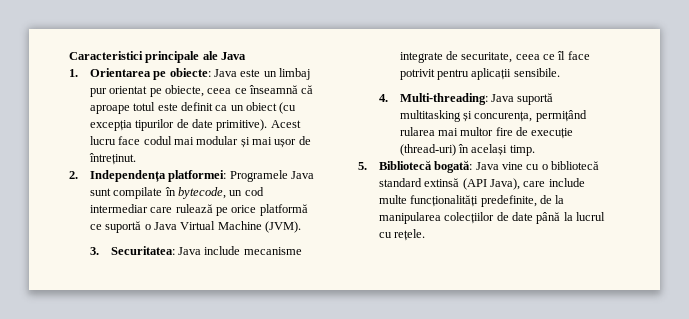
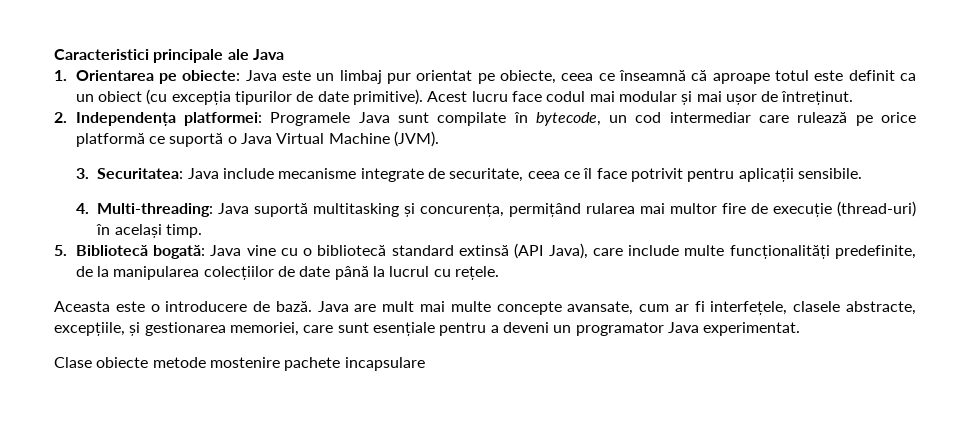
+ Aceasta este o introducere de bază. Java are mult mai multe concepte avansate, cum ar fi interfețele, clasele abstracte, excepțiile, și gestionarea memoriei, care sunt esențiale pentru a deveni un programator Java experimentat.
+ Clase obiecte metode mostenire pachete incapsulare

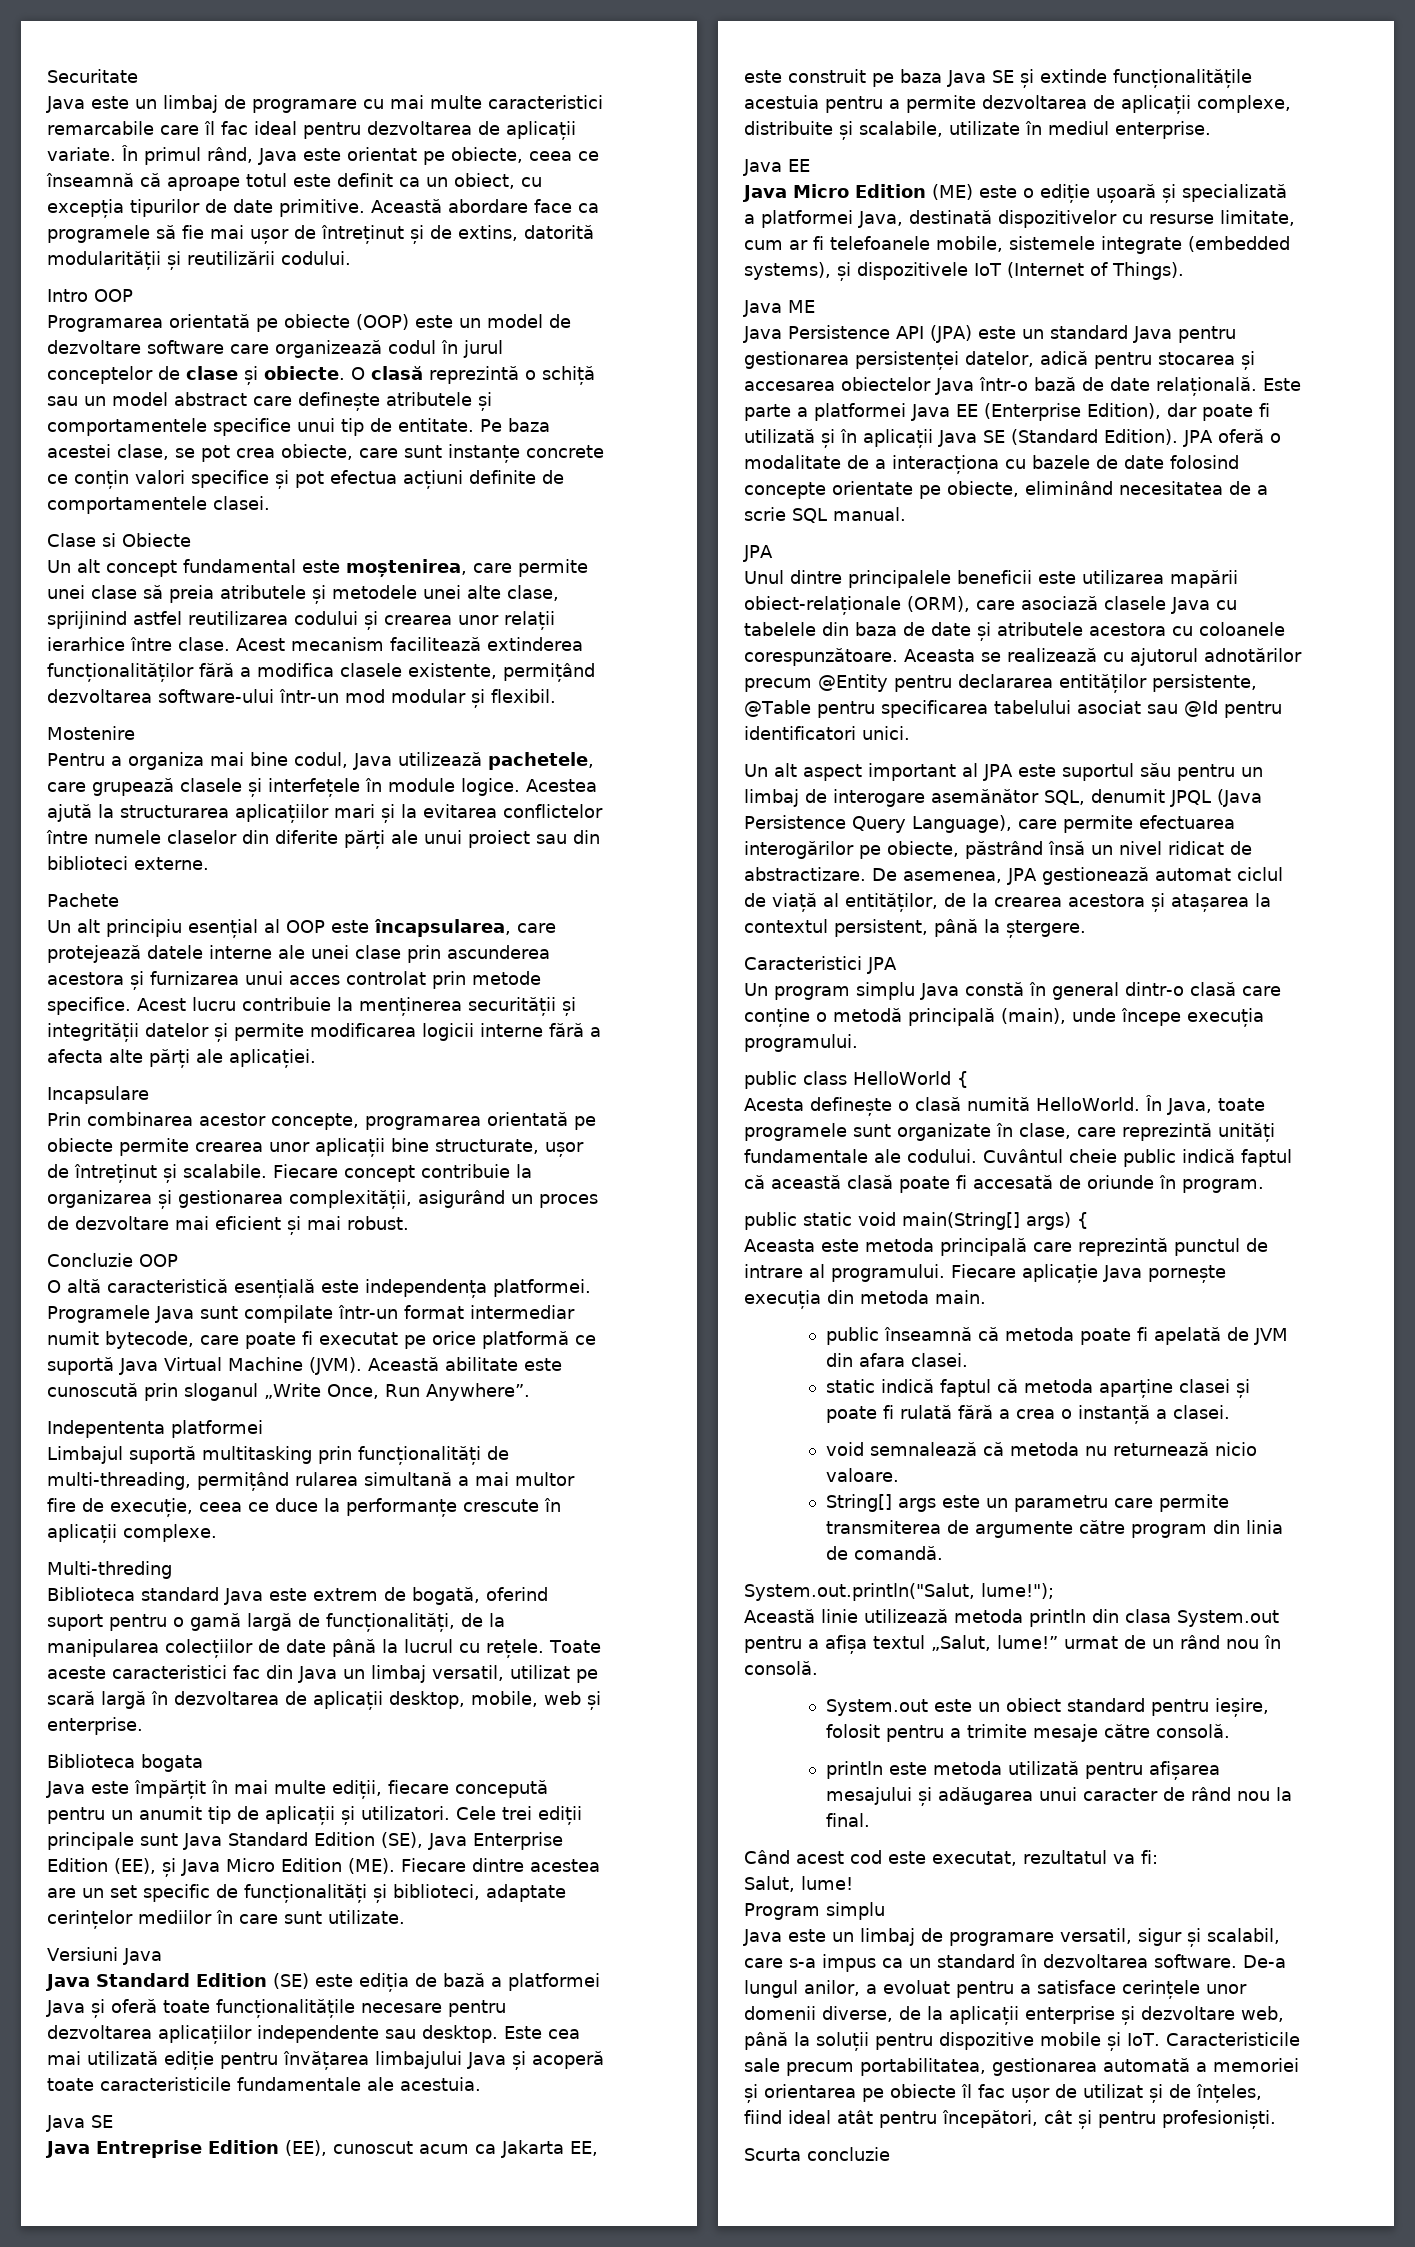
- Caracteristici principale ale Java
- 1. Orientarea pe obiecte: Java este un limbaj pur orientat pe obiecte, ceea ce înseamnă că aproape totul este definit ca un obiect (cu excepția tipurilor de date primitive). Acest lucru face codul mai modular și mai ușor de întreținut.
- 2. Independența platformei: Programele Java sunt compilate în bytecode, un cod intermediar care rulează pe orice platformă ce suportă o Java Virtual Machine (JVM).
- 3. Securitatea: Java include mecanisme integrate de securitate, ceea ce îl face potrivit pentru aplicații sensibile.
- 4. Multi-threading: Java suportă multitasking și concurența, permițând rularea mai multor fire de execuție (thread-uri) în același timp.
- 5. Bibliotecă bogată: Java vine cu o bibliotecă standard extinsă (API Java), care include multe funcționalități predefinite, de la manipularea colecțiilor de date până la lucrul cu rețele.
- Aceasta este o introducere de bază. Java are mult mai multe concepte avansate, cum ar fi interfețele, clasele abstracte, excepțiile, și gestionarea memoriei, care sunt esențiale pentru a deveni un programator Java experimentat.
- Clase obiecte metode mostenire pachete incapsulare
+ Securitate
+ Java este un limbaj de programare cu mai multe caracteristici remarcabile care îl fac ideal pentru dezvoltarea de aplicații variate. În primul rând, Java este orientat pe obiecte, ceea ce înseamnă că aproape totul este definit ca un obiect, cu excepția tipurilor de date primitive. Această abordare face ca programele să fie mai ușor de întreținut și de extins, datorită modularității și reutilizării codului.
+ Intro OOP
+ Programarea orientată pe obiecte (OOP) este un model de dezvoltare software care organizează codul în jurul conceptelor de clase și obiecte. O clasă reprezintă o schiță sau un model abstract care definește atributele și comportamentele specifice unui tip de entitate. Pe baza acestei clase, se pot crea obiecte, care sunt instanțe concrete ce conțin valori specifice și pot efectua acțiuni definite de comportamentele clasei.
+ Clase si Obiecte
+ Un alt concept fundamental este moștenirea, care permite unei clase să preia atributele și metodele unei alte clase, sprijinind astfel reutilizarea codului și crearea unor relații ierarhice între clase. Acest mecanism facilitează extinderea funcționalităților fără a modifica clasele existente, permițând dezvoltarea software-ului într-un mod modular și flexibil.
+ Mostenire
+ Pentru a organiza mai bine codul, Java utilizează pachetele, care grupează clasele și interfețele în module logice. Acestea ajută la structurarea aplicațiilor mari și la evitarea conflictelor între numele claselor din diferite părți ale unui proiect sau din biblioteci externe.
+ Pachete
+ Un alt principiu esențial al OOP este încapsularea, care protejează datele interne ale unei clase prin ascunderea acestora și furnizarea unui acces controlat prin metode specifice. Acest lucru contribuie la menținerea securității și integrității datelor și permite modificarea logicii interne fără a afecta alte părți ale aplicației.
+ Incapsulare
+ Prin combinarea acestor concepte, programarea orientată pe obiecte permite crearea unor aplicații bine structurate, ușor de întreținut și scalabile. Fiecare concept contribuie la organizarea și gestionarea complexității, asigurând un proces de dezvoltare mai eficient și mai robust.
+ Concluzie OOP
+ O altă caracteristică esențială este independența platformei. Programele Java sunt compilate într-un format intermediar numit bytecode, care poate fi executat pe orice platformă ce suportă Java Virtual Machine (JVM). Această abilitate este cunoscută prin sloganul „Write Once, Run Anywhere”.
+ Indepententa platformei
+ Limbajul suportă multitasking prin funcționalități de multi-threading, permițând rularea simultană a mai multor fire de execuție, ceea ce duce la performanțe crescute în aplicații complexe.
+ Multi-threding
+ Biblioteca standard Java este extrem de bogată, oferind suport pentru o gamă largă de funcționalități, de la manipularea colecțiilor de date până la lucrul cu rețele. Toate aceste caracteristici fac din Java un limbaj versatil, utilizat pe scară largă în dezvoltarea de aplicații desktop, mobile, web și enterprise.
+ Biblioteca bogata
+ Java este împărțit în mai multe ediții, fiecare concepută pentru un anumit tip de aplicații și utilizatori. Cele trei ediții principale sunt Java Standard Edition (SE), Java Enterprise Edition (EE), și Java Micro Edition (ME). Fiecare dintre acestea are un set specific de funcționalități și biblioteci, adaptate cerințelor mediilor în care sunt utilizate.
+ Versiuni Java
+ Java Standard Edition (SE) este ediția de bază a platformei Java și oferă toate funcționalitățile necesare pentru dezvoltarea aplicațiilor independente sau desktop. Este cea mai utilizată ediție pentru învățarea limbajului Java și acoperă toate caracteristicile fundamentale ale acestuia.
+ Java SE
+ Java Entreprise Edition (EE), cunoscut acum ca Jakarta EE, este construit pe baza Java SE și extinde funcționalitățile acestuia pentru a permite dezvoltarea de aplicații complexe, distribuite și scalabile, utilizate în mediul enterprise.
+ Java EE
+ Java Micro Edition (ME) este o ediție ușoară și specializată a platformei Java, destinată dispozitivelor cu resurse limitate, cum ar fi telefoanele mobile, sistemele integrate (embedded systems), și dispozitivele IoT (Internet of Things).
+ Java ME
+ Java Persistence API (JPA) este un standard Java pentru gestionarea persistenței datelor, adică pentru stocarea și accesarea obiectelor Java într-o bază de date relațională. Este parte a platformei Java EE (Enterprise Edition), dar poate fi utilizată și în aplicații Java SE (Standard Edition). JPA oferă o modalitate de a interacționa cu bazele de date folosind concepte orientate pe obiecte, eliminând necesitatea de a scrie SQL manual.
+ JPA
+ Unul dintre principalele beneficii este utilizarea mapării obiect-relaționale (ORM), care asociază clasele Java cu tabelele din baza de date și atributele acestora cu coloanele corespunzătoare. Aceasta se realizează cu ajutorul adnotărilor precum @Entity pentru declararea entităților persistente, @Table pentru specificarea tabelului asociat sau @Id pentru identificatori unici.
+ Un alt aspect important al JPA este suportul său pentru un limbaj de interogare asemănător SQL, denumit JPQL (Java Persistence Query Language), care permite efectuarea interogărilor pe obiecte, păstrând însă un nivel ridicat de abstractizare. De asemenea, JPA gestionează automat ciclul de viață al entităților, de la crearea acestora și atașarea la contextul persistent, până la ștergere.
+ Caracteristici JPA
+ Un program simplu Java constă în general dintr-o clasă care conține o metodă principală (main), unde începe execuția programului.
+ public class HelloWorld {
+ Acesta definește o clasă numită HelloWorld. În Java, toate programele sunt organizate în clase, care reprezintă unități fundamentale ale codului. Cuvântul cheie public indică faptul că această clasă poate fi accesată de oriunde în program.
+ public static void main(String[] args) {
+ Aceasta este metoda principală care reprezintă punctul de intrare al programului. Fiecare aplicație Java pornește execuția din metoda main.
+ public înseamnă că metoda poate fi apelată de JVM din afara clasei.
+ static indică faptul că metoda aparține clasei și poate fi rulată fără a crea o instanță a clasei.
+ void semnalează că metoda nu returnează nicio valoare.
+ String[] args este un parametru care permite transmiterea de argumente către program din linia de comandă.
+ System.out.println("Salut, lume!");
+ Această linie utilizează metoda println din clasa System.out pentru a afișa textul „Salut, lume!” urmat de un rând nou în consolă.
+ System.out este un obiect standard pentru ieșire, folosit pentru a trimite mesaje către consolă.
+ println este metoda utilizată pentru afișarea mesajului și adăugarea unui caracter de rând nou la final.
+ Când acest cod este executat, rezultatul va fi:
+ Salut, lume!
+ Program simplu
+ Java este un limbaj de programare versatil, sigur și scalabil, care s-a impus ca un standard în dezvoltarea software. De-a lungul anilor, a evoluat pentru a satisface cerințele unor domenii diverse, de la aplicații enterprise și dezvoltare web, până la soluții pentru dispozitive mobile și IoT. Caracteristicile sale precum portabilitatea, gestionarea automată a memoriei și orientarea pe obiecte îl fac ușor de utilizat și de înțeles, fiind ideal atât pentru începători, cât și pentru profesioniști.
+ Scurta concluzie

